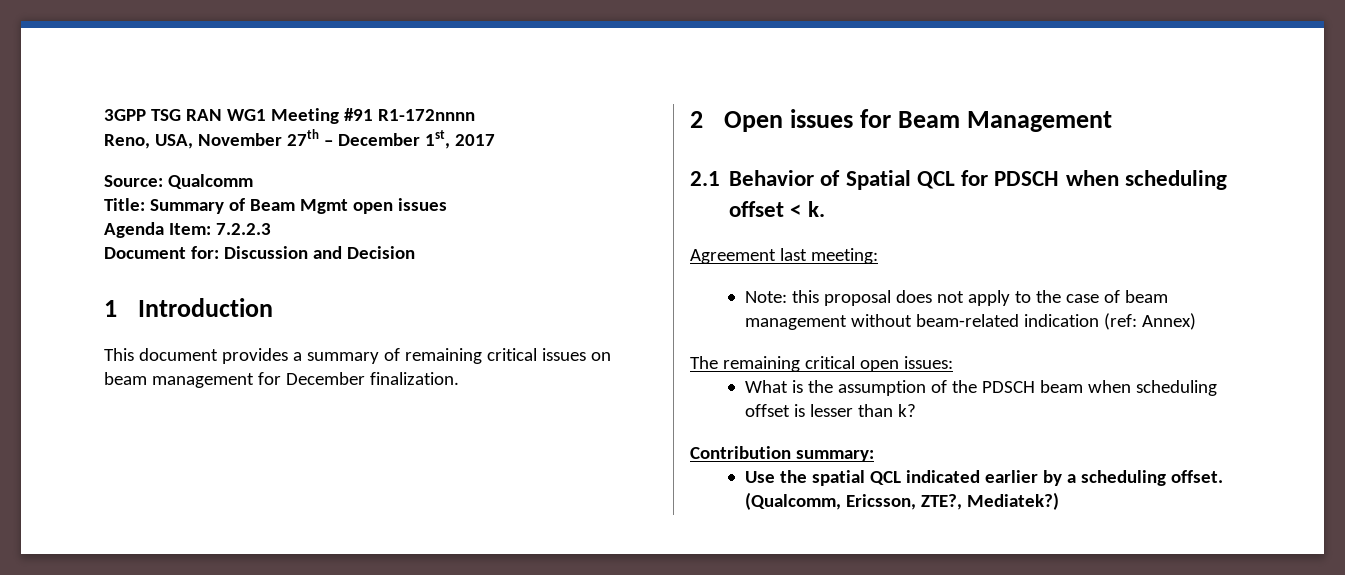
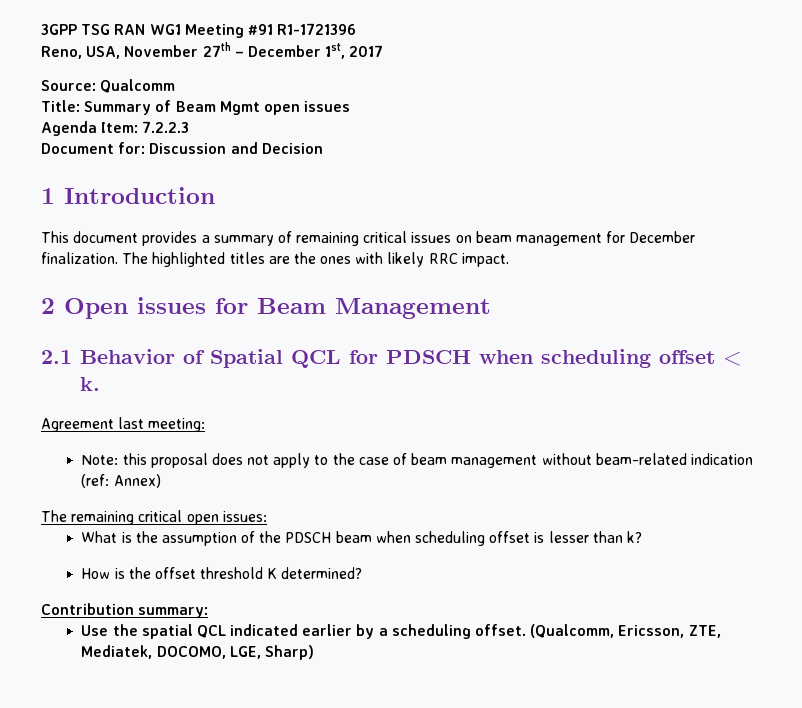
- 3GPP TSG RAN WG1 Meeting #91 R1-172nnnn
+ 3GPP TSG RAN WG1 Meeting #91 R1-1721396
+ The highlighted titles are the ones with likely RRC impact.
+ How is the offset threshold K determined?
- (Qualcomm, Ericsson, ZTE?, Mediatek?)
+ (Qualcomm, Ericsson, ZTE, Mediatek, DOCOMO, LGE, Sharp)

